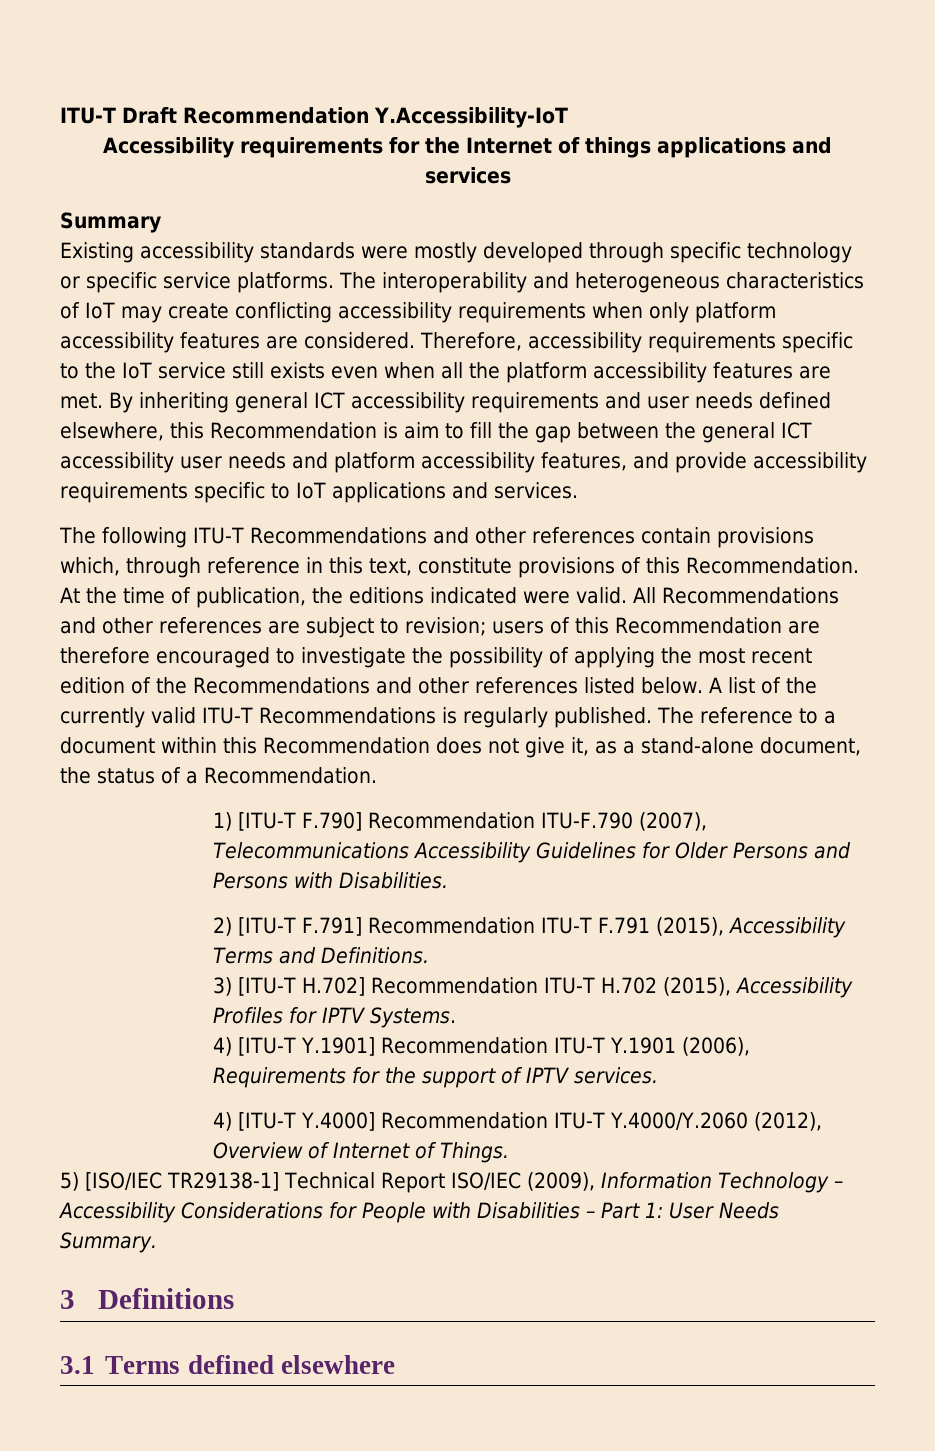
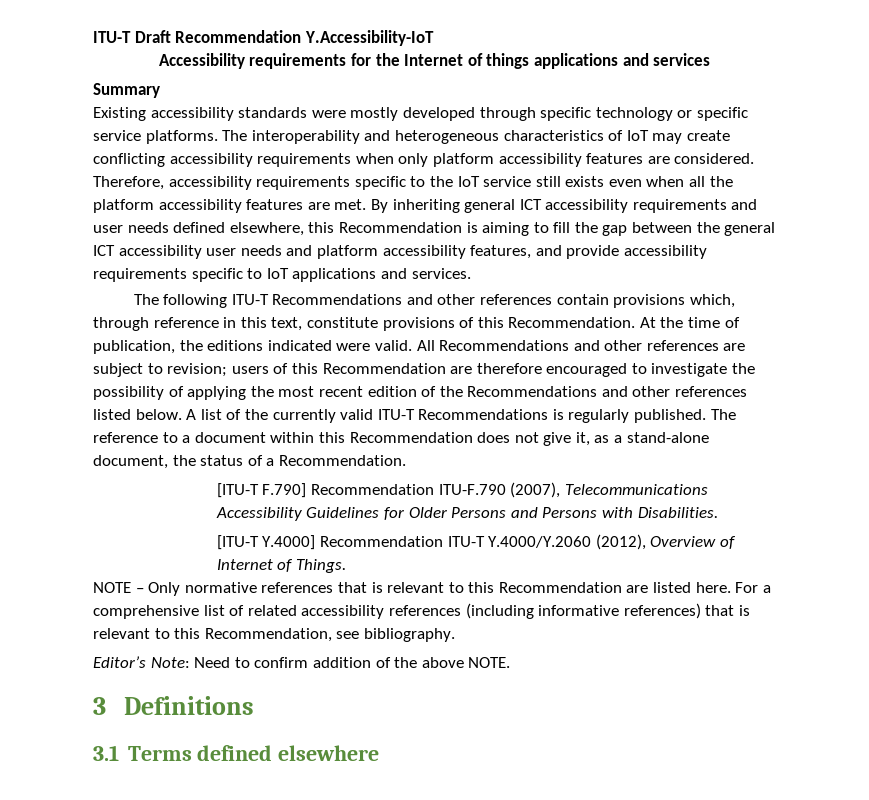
- By inheriting general ICT accessibility requirements and user needs defined elsewhere, this Recommendation is aim to fill the gap between the general ICT accessibility user needs and platform accessibility features, and provide accessibility requirements specific to IoT applications and services.
+ By inheriting general ICT accessibility requirements and user needs defined elsewhere, this Recommendation is aiming to fill the gap between the general ICT accessibility user needs and platform accessibility features, and provide accessibility requirements specific to IoT applications and services.
- 1) [ITU-T F.790] Recommendation ITU-F.790 (2007), Telecommunications Accessibility Guidelines for Older Persons and Persons with Disabilities.
+ [ITU-T F.790] Recommendation ITU-F.790 (2007), Telecommunications Accessibility Guidelines for Older Persons and Persons with Disabilities.
- 2) [ITU-T F.791] Recommendation ITU-T F.791 (2015), Accessibility Terms and Definitions.
- 3) [ITU-T H.702] Recommendation ITU-T H.702 (2015), Accessibility Profiles for IPTV Systems.
- 4) [ITU-T Y.1901] Recommendation ITU-T Y.1901 (2006), Requirements for the support of IPTV services.
- 4) [ITU-T Y.4000] Recommendation ITU-T Y.4000/Y.2060 (2012), Overview of Internet of Things.
+ [ITU-T Y.4000] Recommendation ITU-T Y.4000/Y.2060 (2012), Overview of Internet of Things.
- 5) [ISO/IEC TR29138-1] Technical Report ISO/IEC (2009), Information Technology – Accessibility Considerations for People with Disabilities – Part 1: User Needs Summary.
+ NOTE – Only normative references that is relevant to this Recommendation are listed here. For a comprehensive list of related accessibility references (including informative references) that is relevant to this Recommendation, see bibliography.
+ Editor’s Note: Need to confirm addition of the above NOTE.

